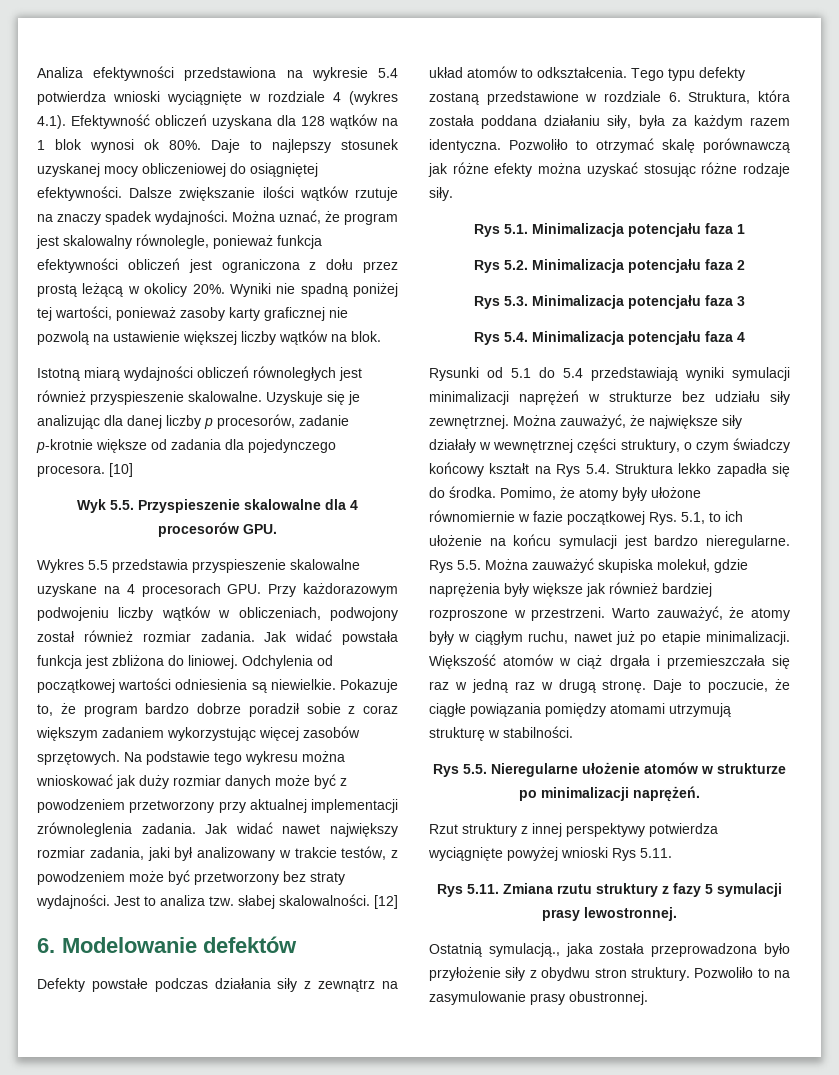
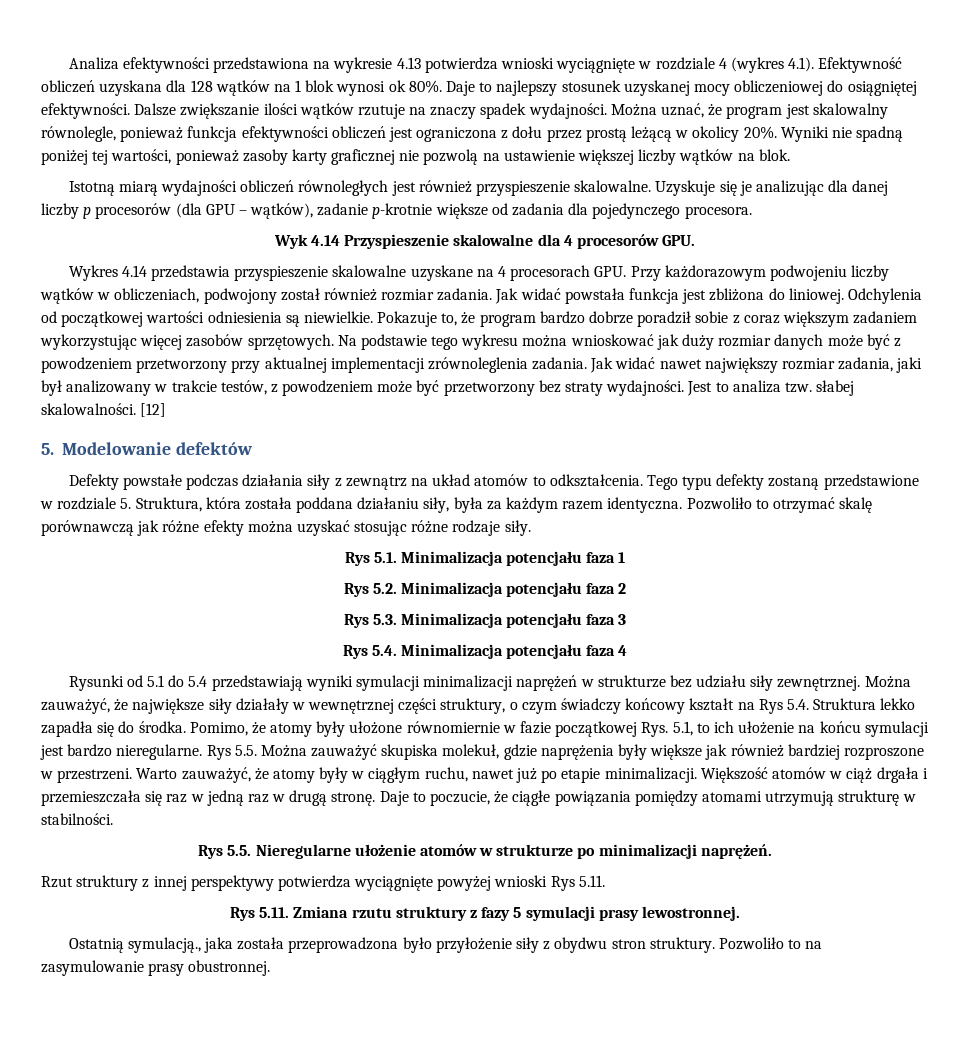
- Analiza efektywności przedstawiona na wykresie 5.4 potwierdza wnioski wyciągnięte w rozdziale 4 (wykres 4.1). Efektywność obliczeń uzyskana dla 128 wątków na 1 blok wynosi ok 80%.
+ Analiza efektywności przedstawiona na wykresie 4.13 potwierdza wnioski wyciągnięte w rozdziale 4 (wykres 4.1). Efektywność obliczeń uzyskana dla 128 wątków na 1 blok wynosi ok 80%.
- Uzyskuje się je analizując dla danej liczby p procesorów, zadanie p-krotnie większe od zadania dla pojedynczego procesora. [10]
+ Uzyskuje się je analizując dla danej liczby p procesorów (dla GPU – wątków), zadanie p-krotnie większe od zadania dla pojedynczego procesora.
- Wyk 5.5. Przyspieszenie skalowalne dla 4 procesorów GPU.
+ Wyk 4.14 Przyspieszenie skalowalne dla 4 procesorów GPU.
- Wykres 5.5 przedstawia przyspieszenie skalowalne uzyskane na 4 procesorach GPU. Przy każdorazowym podwojeniu liczby wątków w obliczeniach, podwojony został również rozmiar zadania.
+ Wykres 4.14 przedstawia przyspieszenie skalowalne uzyskane na 4 procesorach GPU. Przy każdorazowym podwojeniu liczby wątków w obliczeniach, podwojony został również rozmiar zadania.
- 6. Modelowanie defektów
+ 5. Modelowanie defektów
- Tego typu defekty zostaną przedstawione w rozdziale 6. Struktura, która została poddana działaniu siły, była za każdym razem identyczna.
+ Tego typu defekty zostaną przedstawione w rozdziale 5. Struktura, która została poddana działaniu siły, była za każdym razem identyczna.

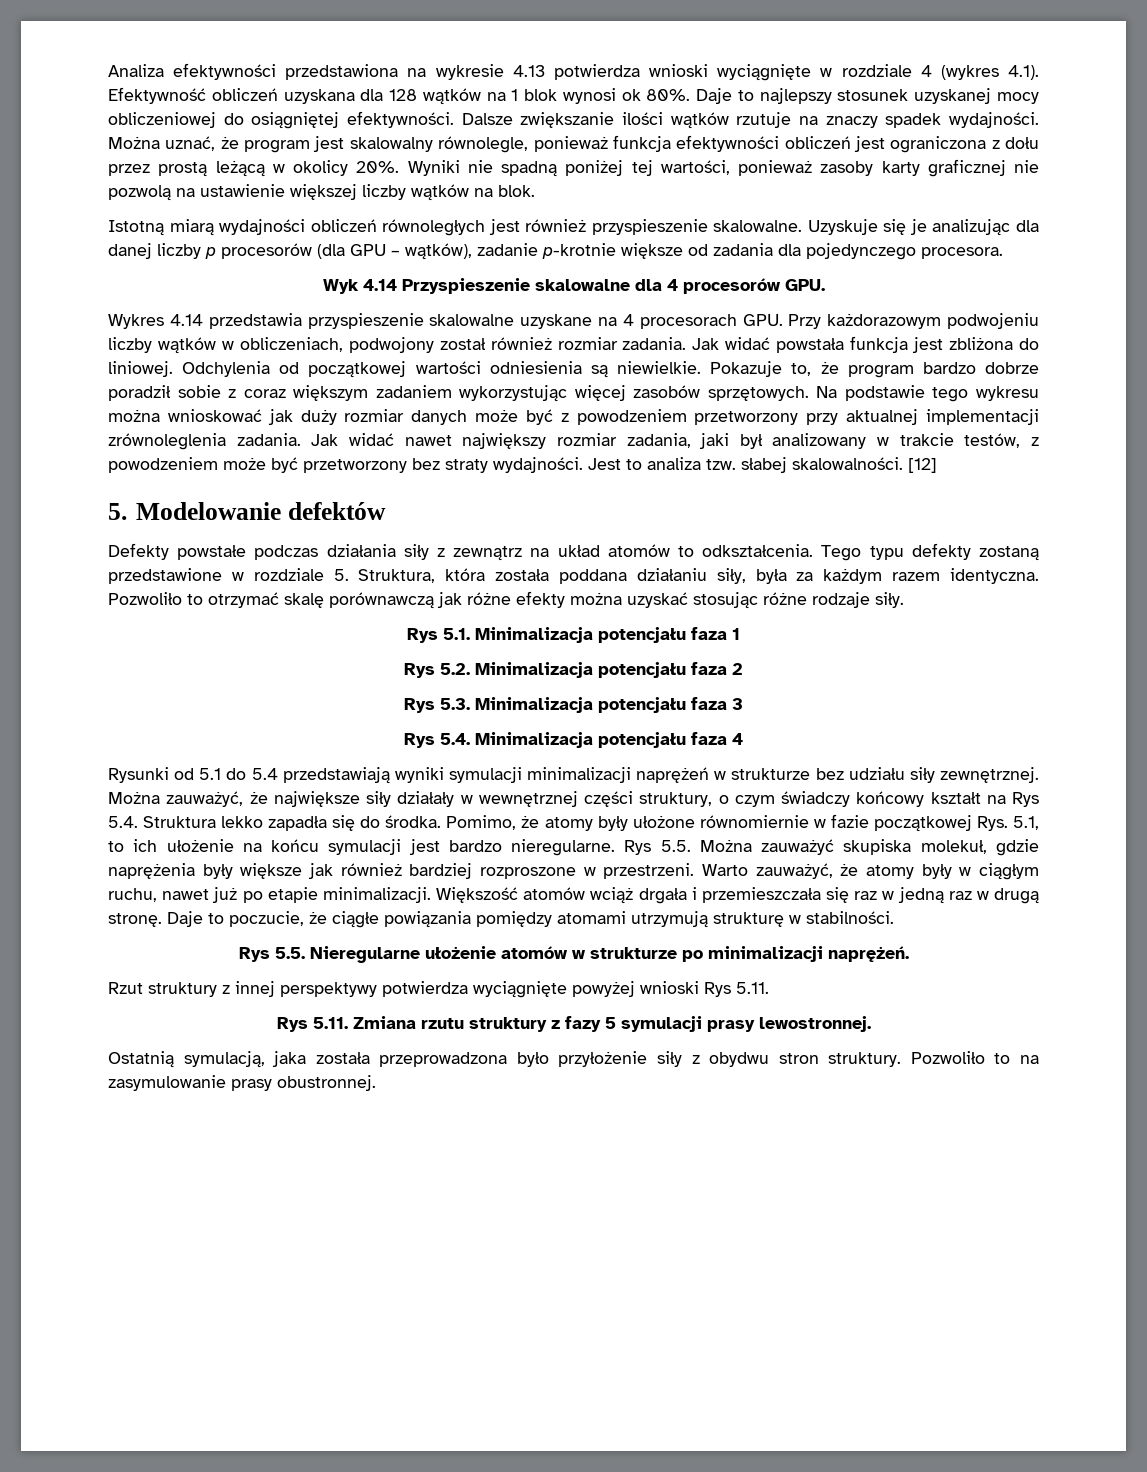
- Większość atomów w ciąż drgała i przemieszczała się raz w jedną raz w drugą stronę.
+ Większość atomów wciąż drgała i przemieszczała się raz w jedną raz w drugą stronę.
- Ostatnią symulacją., jaka została przeprowadzona było przyłożenie siły z obydwu stron struktury.
+ Ostatnią symulacją, jaka została przeprowadzona było przyłożenie siły z obydwu stron struktury.

